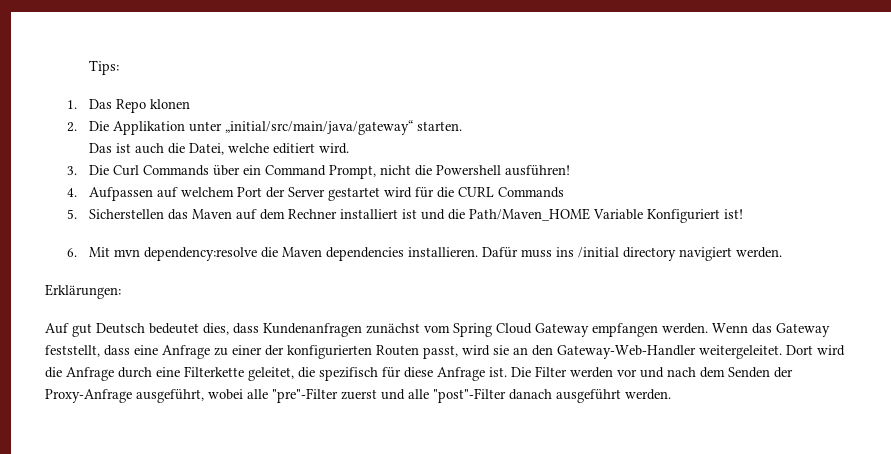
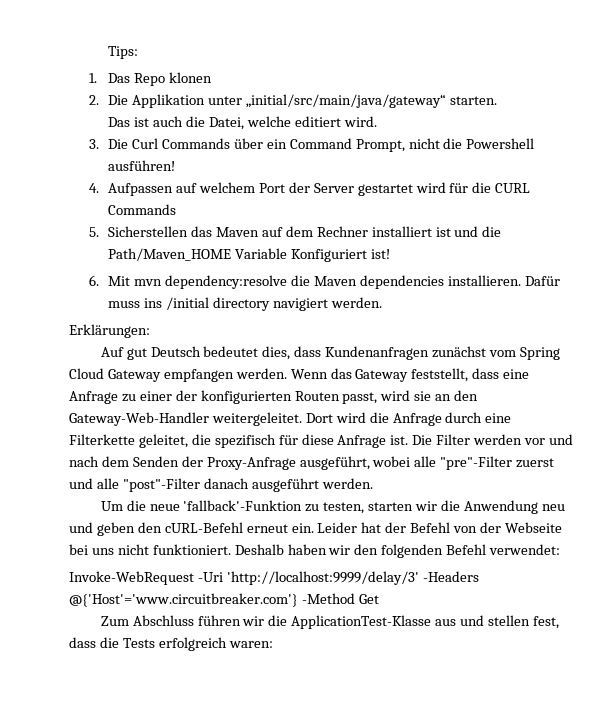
+ Um die neue 'fallback'-Funktion zu testen, starten wir die Anwendung neu und geben den cURL-Befehl erneut ein. Leider hat der Befehl von der Webseite bei uns nicht funktioniert. Deshalb haben wir den folgenden Befehl verwendet:
+ Invoke-WebRequest -Uri 'http://localhost:9999/delay/3' -Headers @{'Host'='www.circuitbreaker.com'} -Method Get
+ Zum Abschluss führen wir die ApplicationTest-Klasse aus und stellen fest, dass die Tests erfolgreich waren:

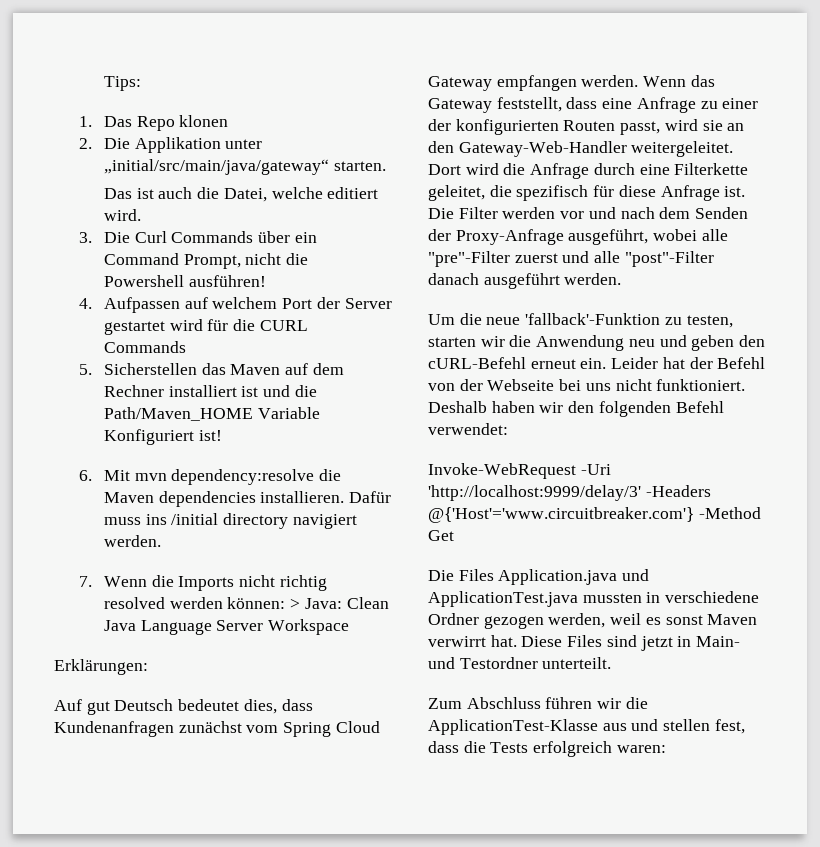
+ 7. Wenn die Imports nicht richtig resolved werden können: > Java: Clean Java Language Server Workspace
+ Die Files Application.java und ApplicationTest.java mussten in verschiedene Ordner gezogen werden, weil es sonst Maven verwirrt hat. Diese Files sind jetzt in Main- und Testordner unterteilt.

